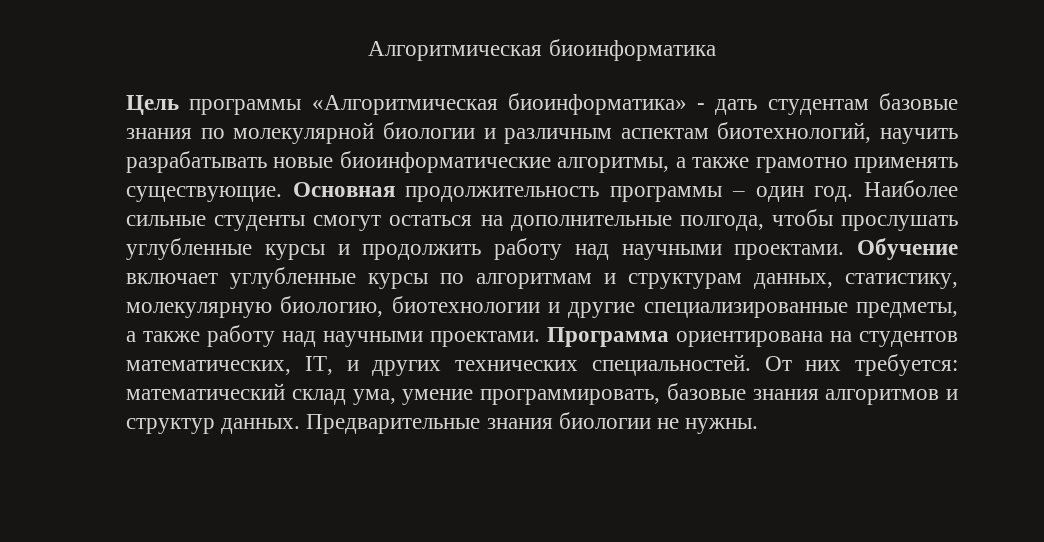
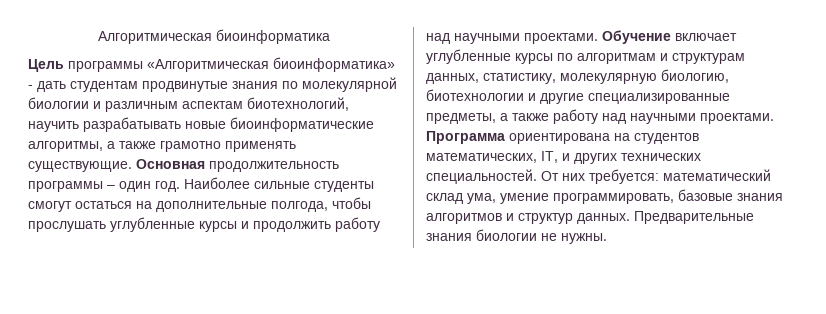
- Цель программы «Алгоритмическая биоинформатика» - дать студентам базовые знания по молекулярной биологии и различным аспектам биотехнологий, научить разрабатывать новые биоинформатические алгоритмы, а также грамотно применять существующие.
+ Цель программы «Алгоритмическая биоинформатика» - дать студентам продвинутые знания по молекулярной биологии и различным аспектам биотехнологий, научить разрабатывать новые биоинформатические алгоритмы, а также грамотно применять существующие.

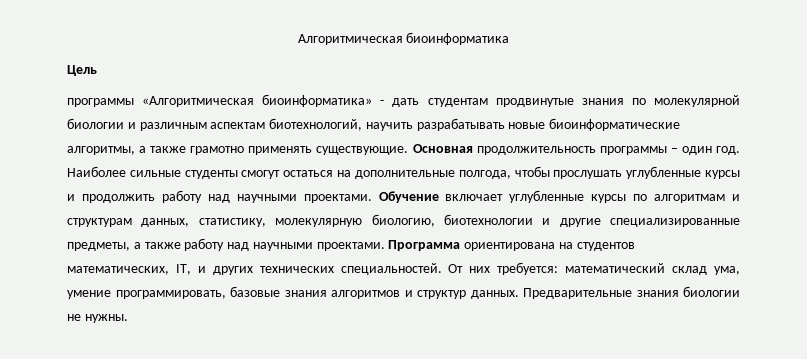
- Цель программы «Алгоритмическая биоинформатика» - дать студентам продвинутые знания по молекулярной биологии и различным аспектам биотехнологий, научить разрабатывать новые биоинформатические алгоритмы, а также грамотно применять существующие.
+ Цель
+ программы «Алгоритмическая биоинформатика» - дать студентам продвинутые знания по молекулярной биологии и различным аспектам биотехнологий, научить разрабатывать новые биоинформатические алгоритмы, а также грамотно применять существующие.

